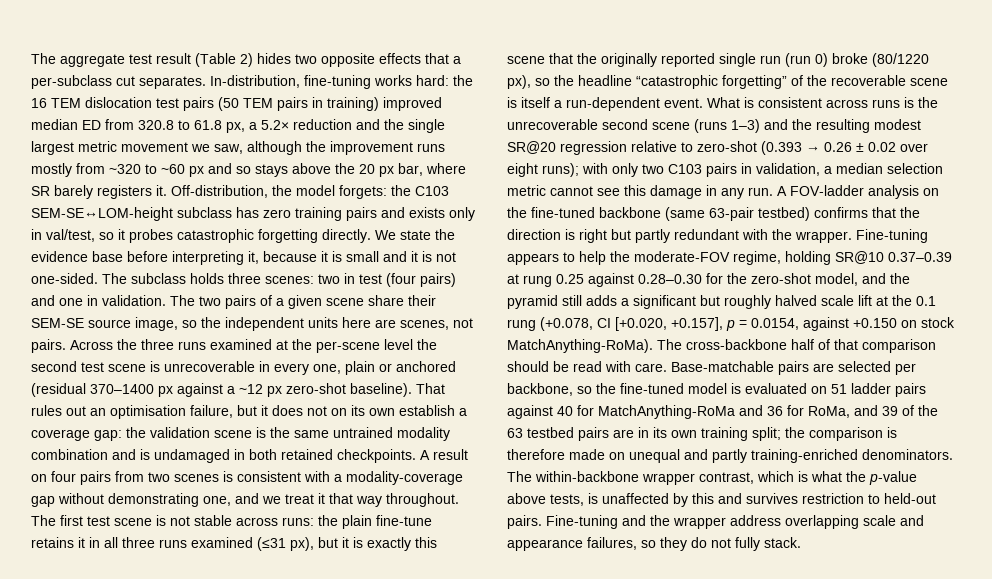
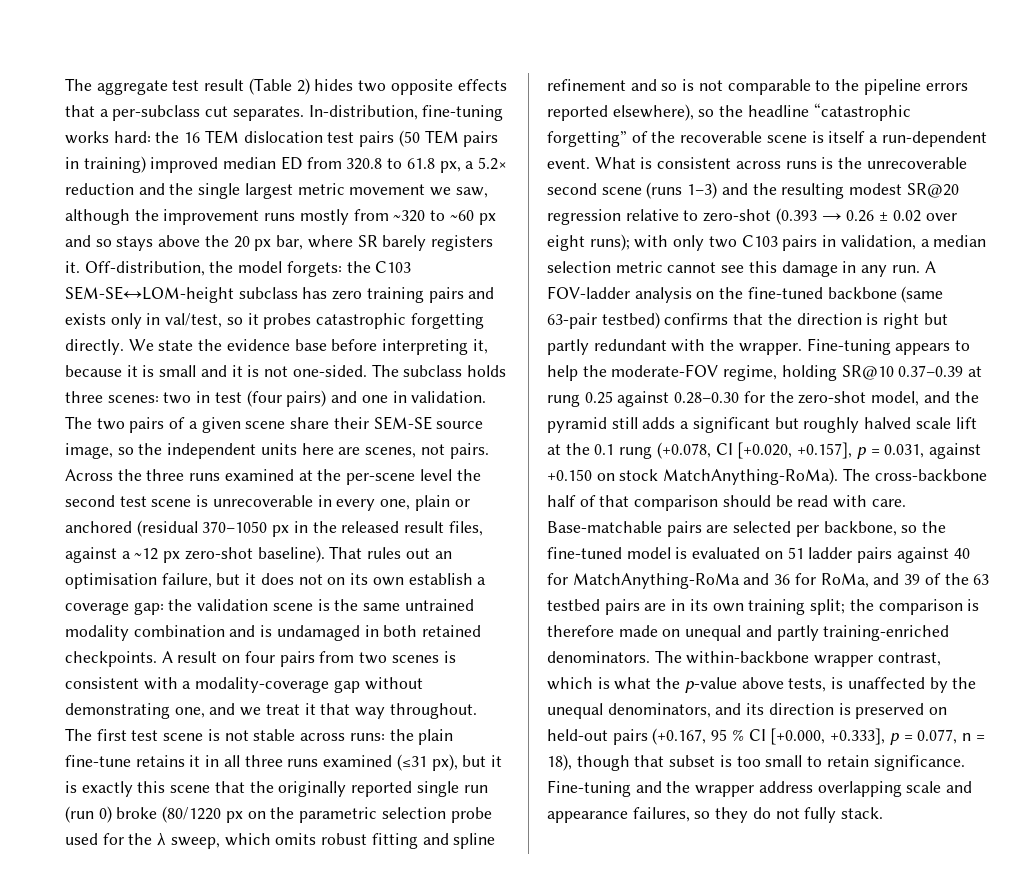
- Across the three runs examined at the per-scene level the second test scene is unrecoverable in every one, plain or anchored (residual 370–1400 px against a ~12 px zero-shot baseline).
+ Across the three runs examined at the per-scene level the second test scene is unrecoverable in every one, plain or anchored (residual 370–1050 px in the released result files, against a ~12 px zero-shot baseline).
- The first test scene is not stable across runs: the plain fine-tune retains it in all three runs examined (≤31 px), but it is exactly this scene that the originally reported single run (run 0) broke (80/1220 px), so the headline “catastrophic forgetting” of the recoverable scene is itself a run-dependent event.
+ The first test scene is not stable across runs: the plain fine-tune retains it in all three runs examined (≤31 px), but it is exactly this scene that the originally reported single run (run 0) broke (80/1220 px on the parametric selection probe used for the λ sweep, which omits robust fitting and spline refinement and so is not comparable to the pipeline errors reported elsewhere), so the headline “catastrophic forgetting” of the recoverable scene is itself a run-dependent event.
- Fine-tuning appears to help the moderate-FOV regime, holding SR@10 0.37–0.39 at rung 0.25 against 0.28–0.30 for the zero-shot model, and the pyramid still adds a significant but roughly halved scale lift at the 0.1 rung (+0.078, CI [+0.020, +0.157], p = 0.0154, against +0.150 on stock MatchAnything-RoMa).
+ Fine-tuning appears to help the moderate-FOV regime, holding SR@10 0.37–0.39 at rung 0.25 against 0.28–0.30 for the zero-shot model, and the pyramid still adds a significant but roughly halved scale lift at the 0.1 rung (+0.078, CI [+0.020, +0.157], p = 0.031, against +0.150 on stock MatchAnything-RoMa).
- The within-backbone wrapper contrast, which is what the p-value above tests, is unaffected by this and survives restriction to held-out pairs.
+ The within-backbone wrapper contrast, which is what the p-value above tests, is unaffected by the unequal denominators, and its direction is preserved on held-out pairs (+0.167, 95 % CI [+0.000, +0.333], p = 0.077, n = 18), though that subset is too small to retain significance.

